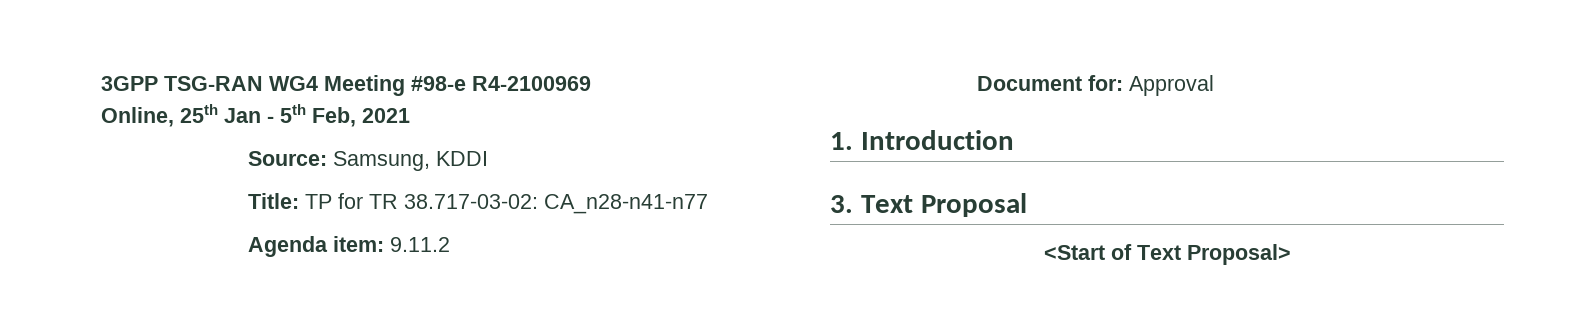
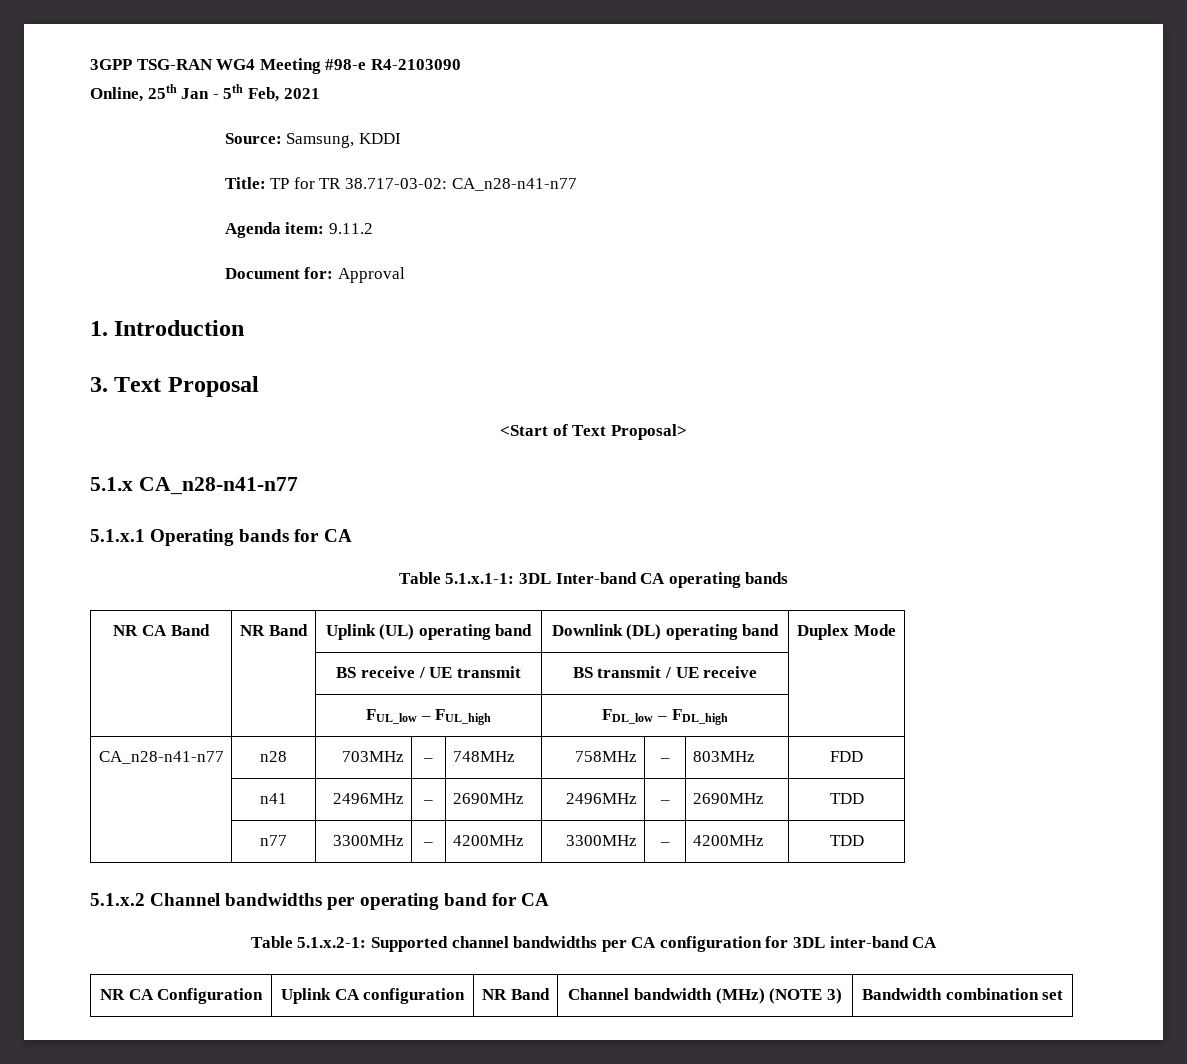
- 3GPP TSG-RAN WG4 Meeting #98-e R4-2100969
+ 3GPP TSG-RAN WG4 Meeting #98-e R4-2103090
+ 5.1.x CA_n28-n41-n77
+ 5.1.x.1 Operating bands for CA
+ Table 5.1.x.1-1: 3DL Inter-band CA operating bands
+ NR CA Band | NR Band | Uplink (UL) operating band | Downlink (DL) operating band | Duplex Mode
+ | | BS receive / UE transmit | BS transmit / UE receive |
+ | | FUL_low – FUL_high | FDL_low – FDL_high |
+ CA_n28-n41-n77 | n28 | 703MHz | – | 748MHz | 758MHz | – | 803MHz | FDD
+ | n41 | 2496MHz | – | 2690MHz | 2496MHz | – | 2690MHz | TDD
+ | n77 | 3300MHz | – | 4200MHz | 3300MHz | – | 4200MHz | TDD
+ 5.1.x.2 Channel bandwidths per operating band for CA
+ Table 5.1.x.2-1: Supported channel bandwidths per CA configuration for 3DL inter-band CA
+ NR CA Configuration | Uplink CA configuration | NR Band | Channel bandwidth (MHz) (NOTE 3) | Bandwidth combination set

